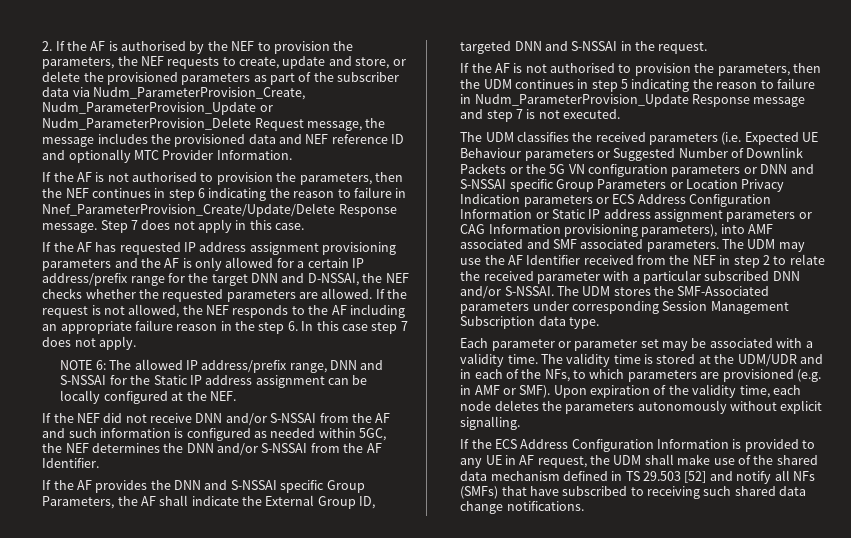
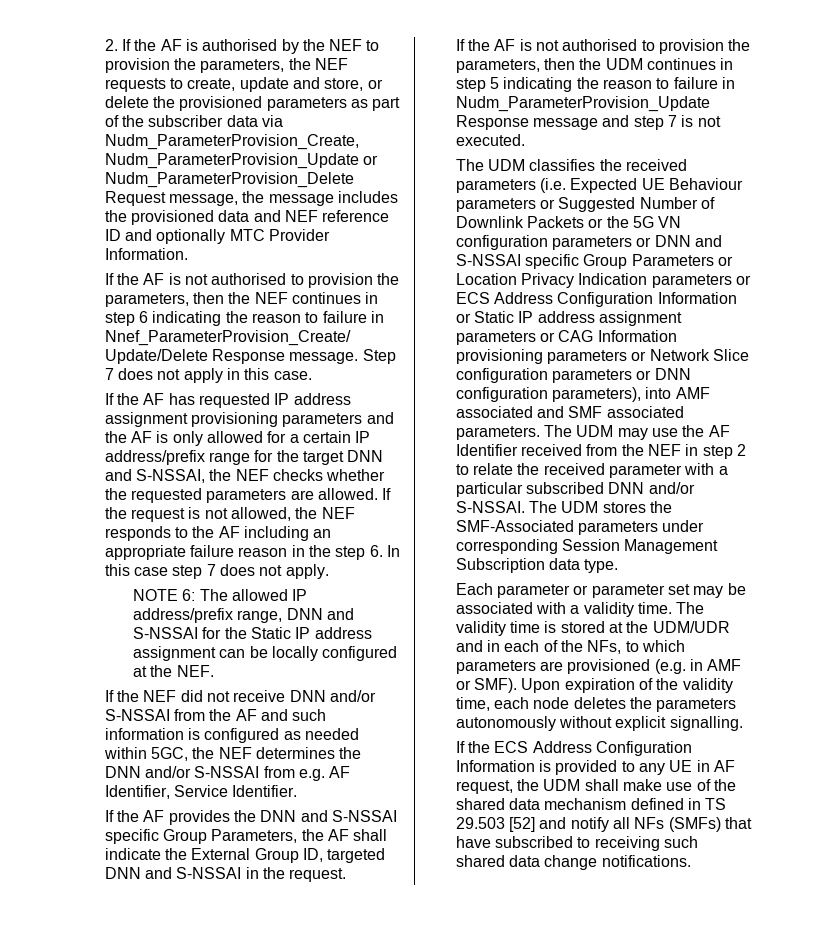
- If the AF has requested IP address assignment provisioning parameters and the AF is only allowed for a certain IP address/prefix range for the target DNN and D-NSSAI, the NEF checks whether the requested parameters are allowed.
+ If the AF has requested IP address assignment provisioning parameters and the AF is only allowed for a certain IP address/prefix range for the target DNN and S-NSSAI, the NEF checks whether the requested parameters are allowed.
- If the NEF did not receive DNN and/or S-NSSAI from the AF and such information is configured as needed within 5GC, the NEF determines the DNN and/or S-NSSAI from the AF Identifier.
+ If the NEF did not receive DNN and/or S-NSSAI from the AF and such information is configured as needed within 5GC, the NEF determines the DNN and/or S-NSSAI from e.g. AF Identifier, Service Identifier.
- The UDM classifies the received parameters (i.e. Expected UE Behaviour parameters or Suggested Number of Downlink Packets or the 5G VN configuration parameters or DNN and S-NSSAI specific Group Parameters or Location Privacy Indication parameters or ECS Address Configuration Information or Static IP address assignment parameters or CAG Information provisioning parameters), into AMF associated and SMF associated parameters.
+ The UDM classifies the received parameters (i.e. Expected UE Behaviour parameters or Suggested Number of Downlink Packets or the 5G VN configuration parameters or DNN and S-NSSAI specific Group Parameters or Location Privacy Indication parameters or ECS Address Configuration Information or Static IP address assignment parameters or CAG Information provisioning parameters or Network Slice configuration parameters or DNN configuration parameters), into AMF associated and SMF associated parameters.

